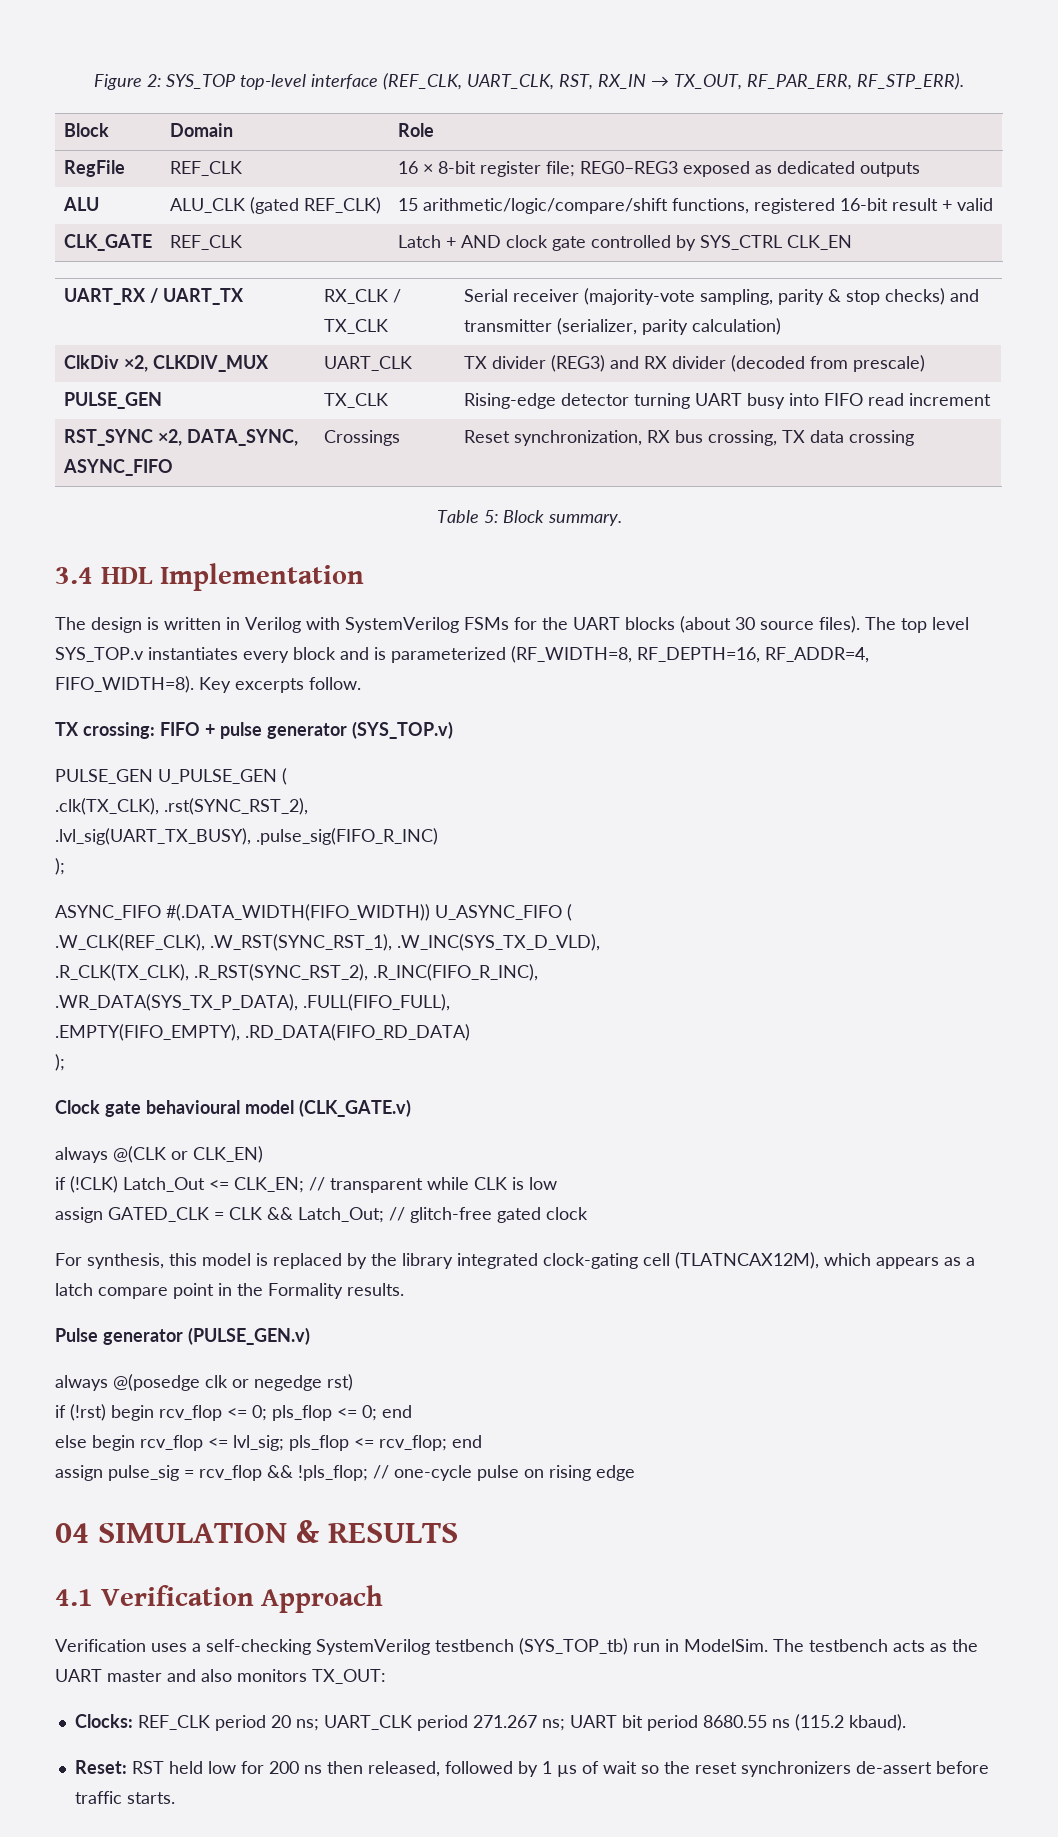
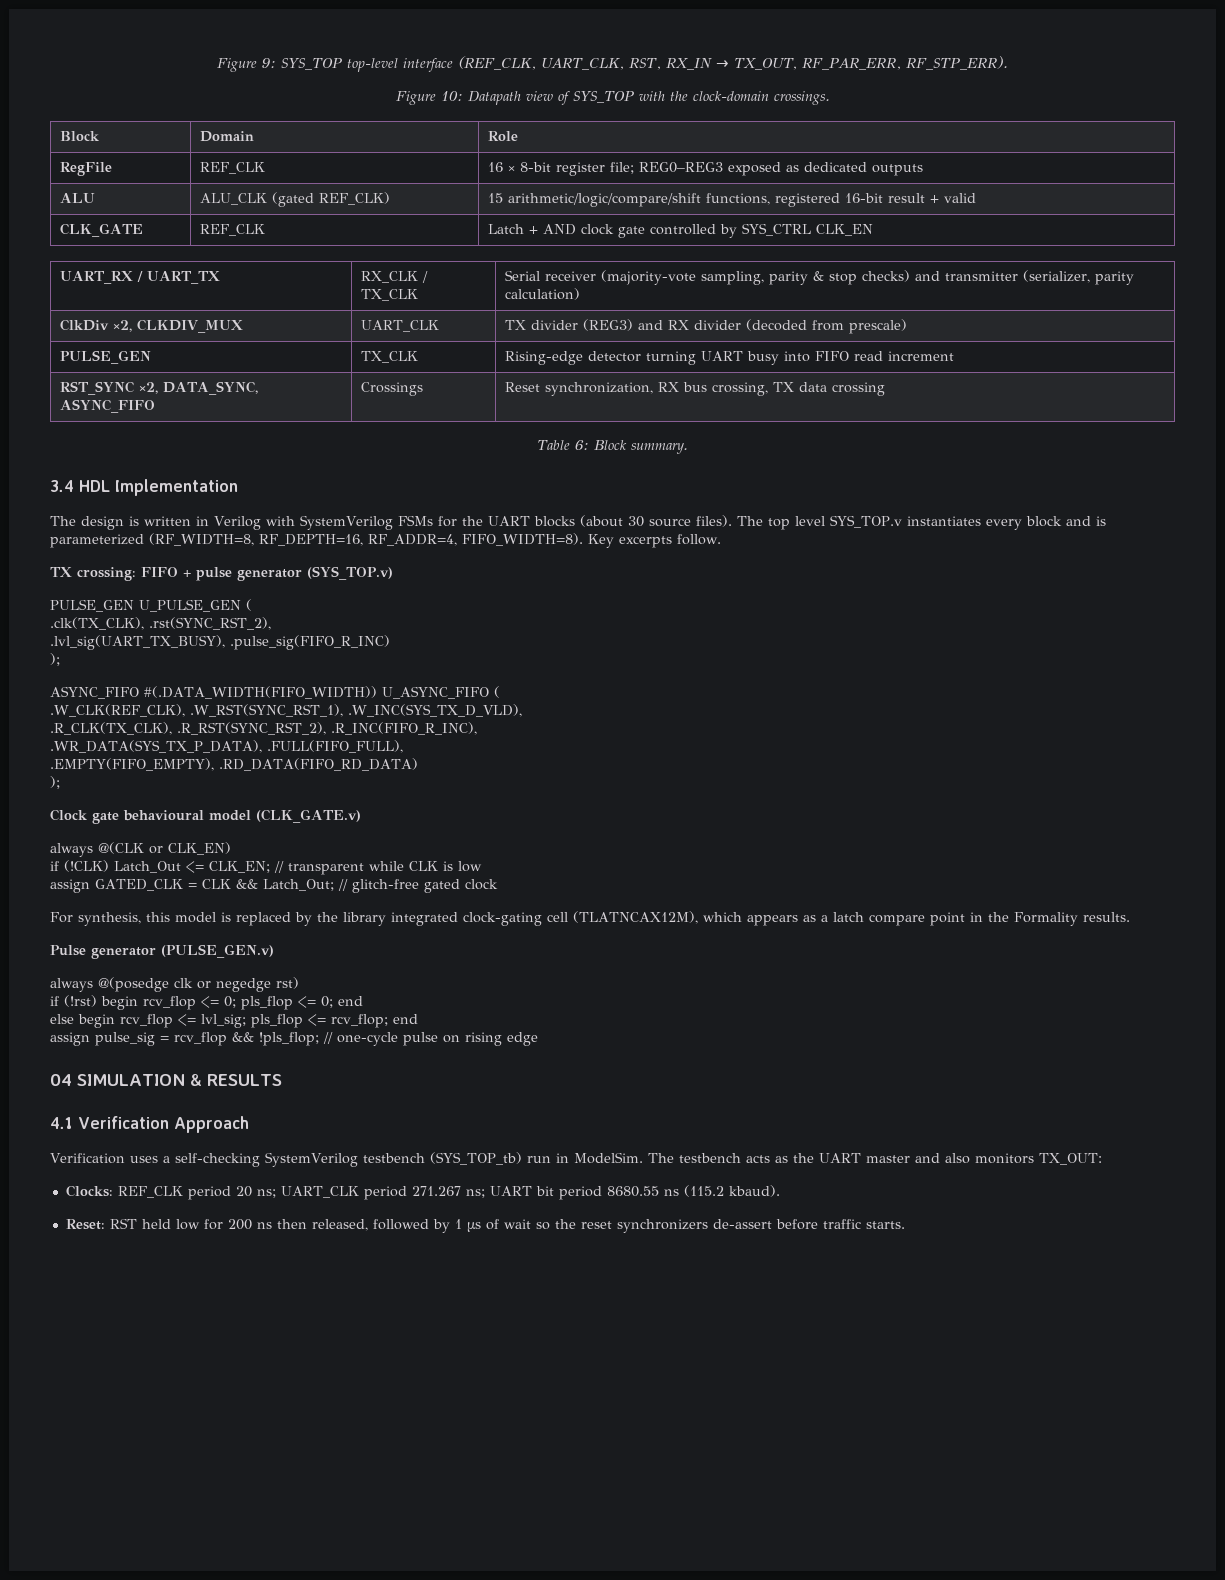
- Figure 2: SYS_TOP top-level interface (REF_CLK, UART_CLK, RST, RX_IN → TX_OUT, RF_PAR_ERR, RF_STP_ERR).
+ Figure 9: SYS_TOP top-level interface (REF_CLK, UART_CLK, RST, RX_IN → TX_OUT, RF_PAR_ERR, RF_STP_ERR).
+ Figure 10: Datapath view of SYS_TOP with the clock-domain crossings.
- Table 5: Block summary.
+ Table 6: Block summary.

